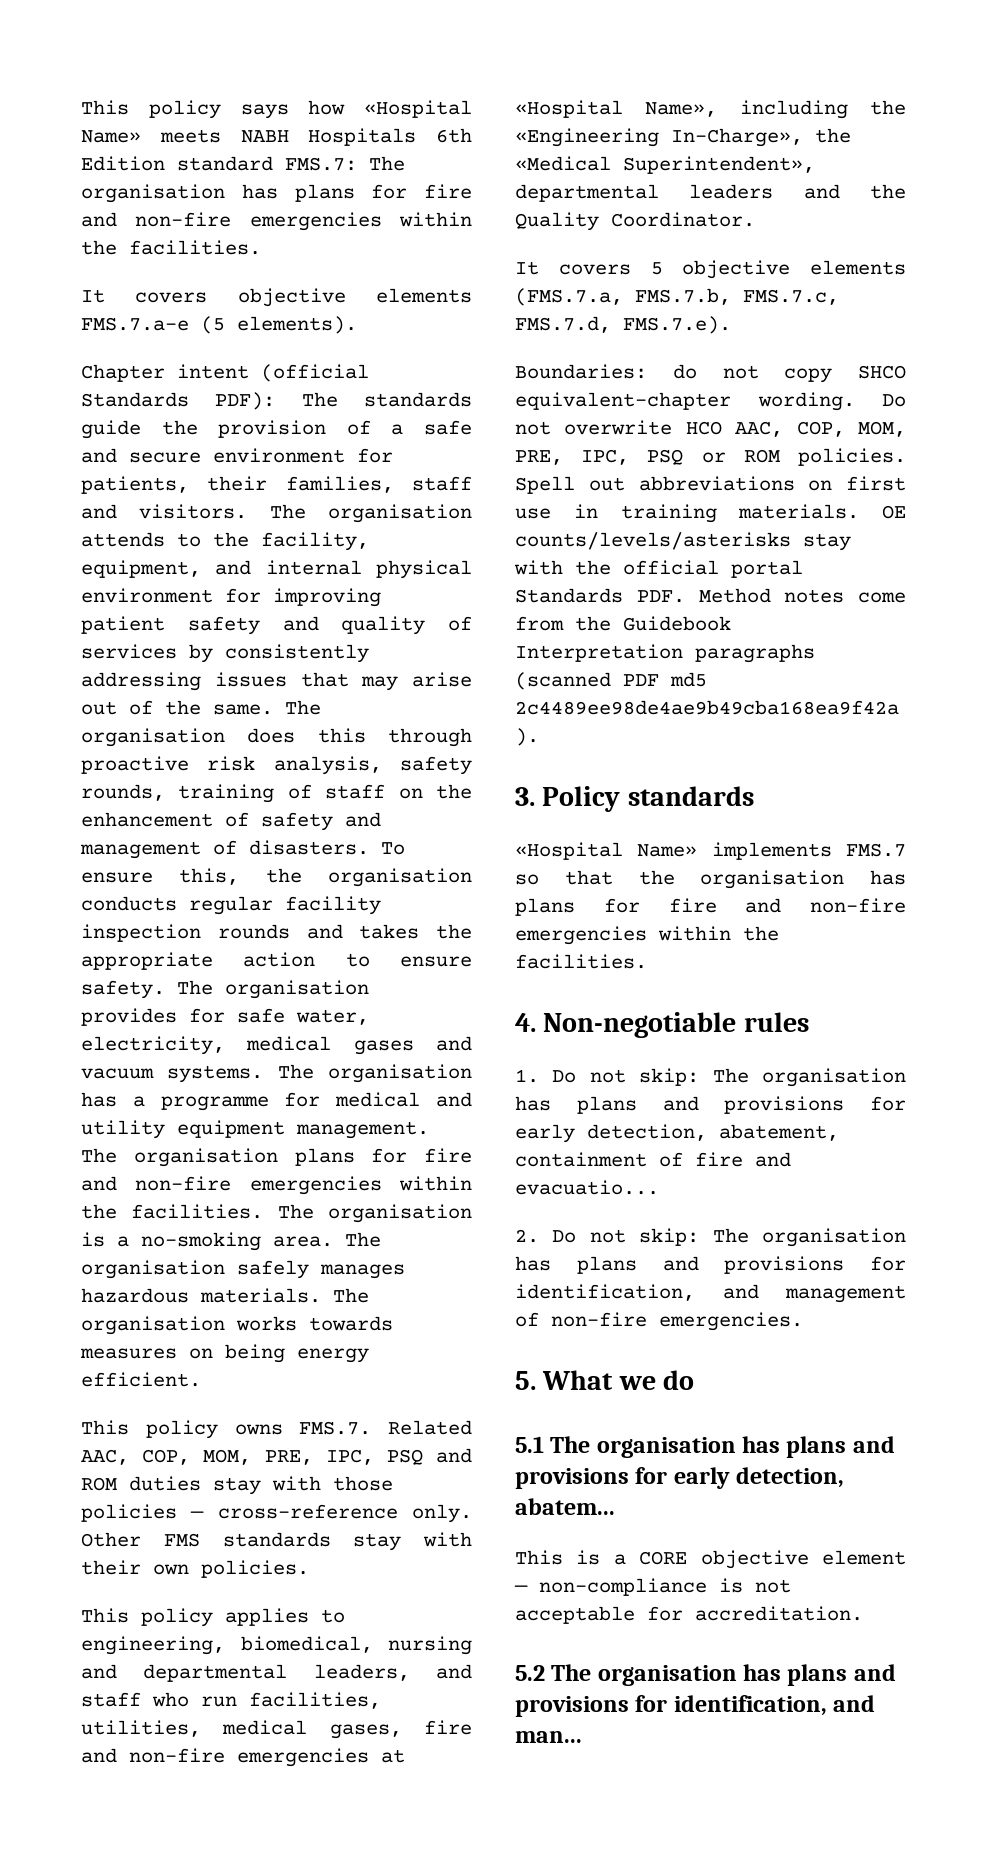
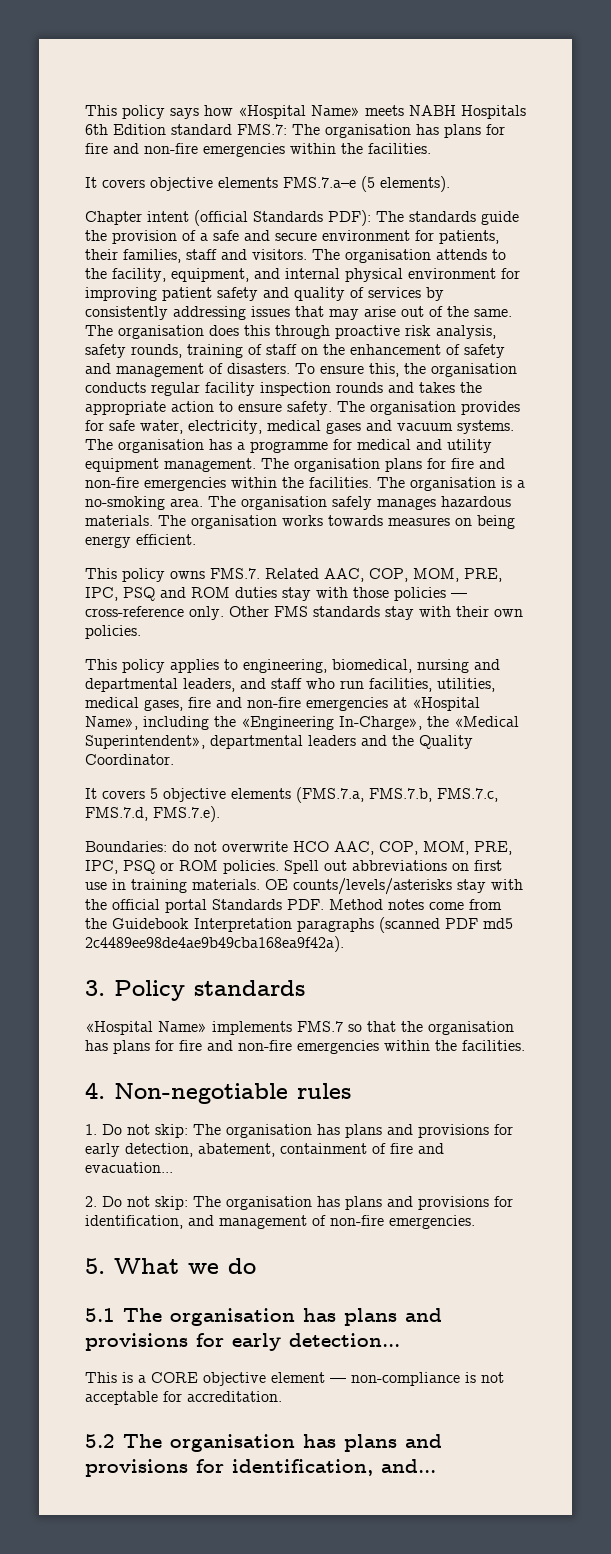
- Boundaries: do not copy SHCO equivalent-chapter wording. Do not overwrite HCO AAC, COP, MOM, PRE, IPC, PSQ or ROM policies.
+ Boundaries: do not overwrite HCO AAC, COP, MOM, PRE, IPC, PSQ or ROM policies.
- 1. Do not skip: The organisation has plans and provisions for early detection, abatement, containment of fire and evacuatio...
+ 1. Do not skip: The organisation has plans and provisions for early detection, abatement, containment of fire and evacuation...
- 5.1 The organisation has plans and provisions for early detection, abatem...
+ 5.1 The organisation has plans and provisions for early detection...
- 5.2 The organisation has plans and provisions for identification, and man...
+ 5.2 The organisation has plans and provisions for identification, and...

